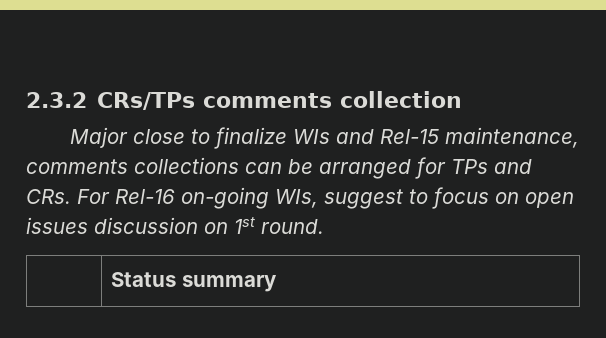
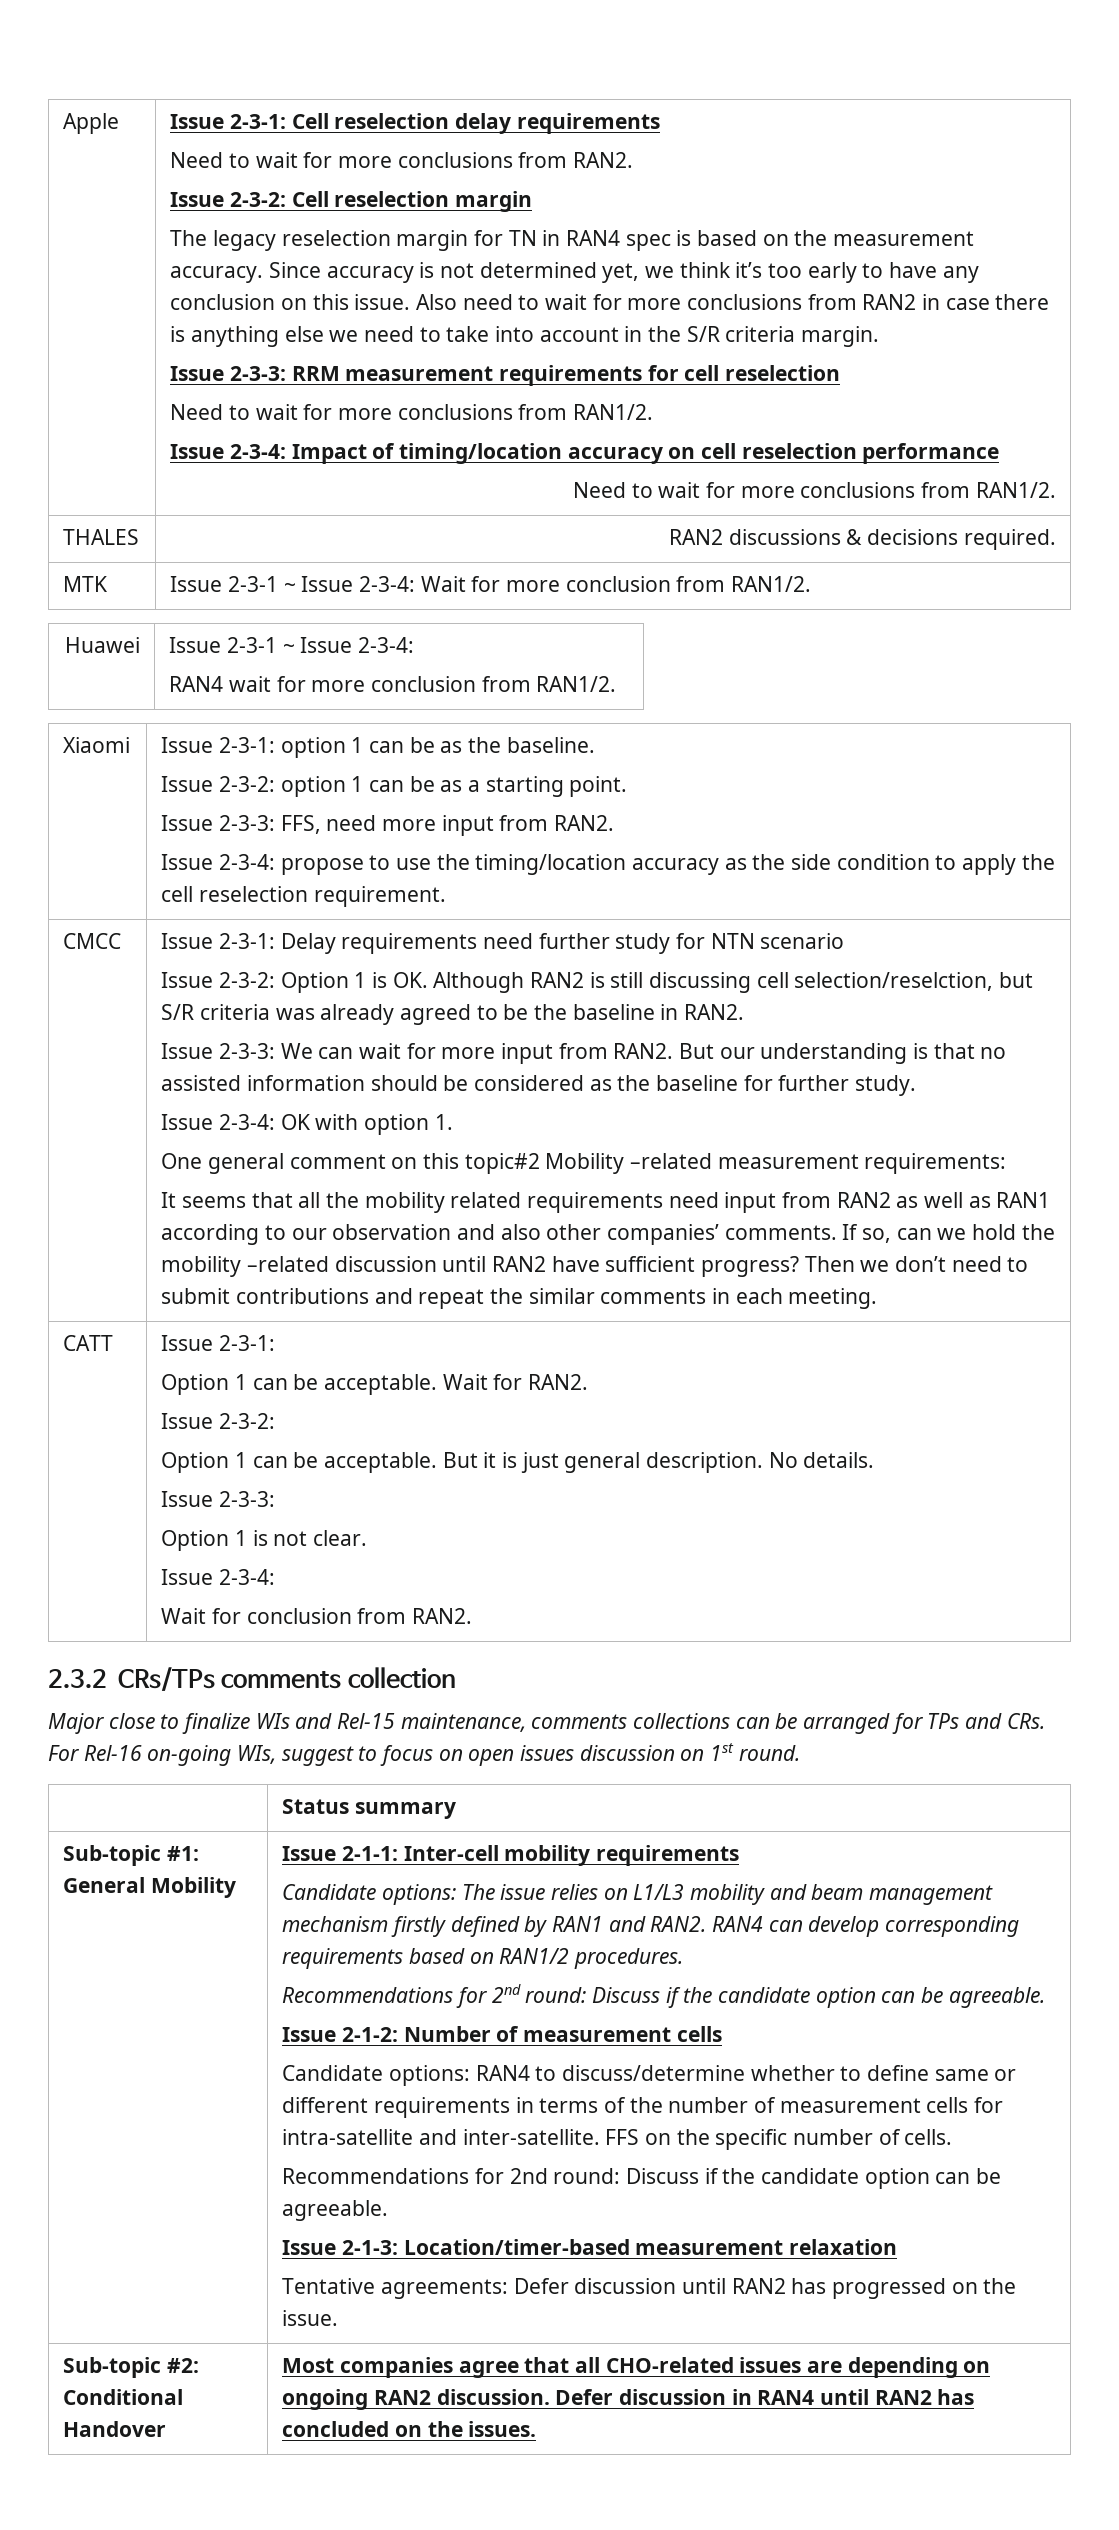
+ Apple | Issue 2-3-1: Cell reselection delay requirements
+ Need to wait for more conclusions from RAN2.
+ Issue 2-3-2: Cell reselection margin
+ The legacy reselection margin for TN in RAN4 spec is based on the measurement accuracy. Since accuracy is not determined yet, we think it’s too early to have any conclusion on this issue. Also need to wait for more conclusions from RAN2 in case there is anything else we need to take into account in the S/R criteria margin.
+ Issue 2-3-3: RRM measurement requirements for cell reselection
+ Need to wait for more conclusions from RAN1/2.
+ Issue 2-3-4: Impact of timing/location accuracy on cell reselection performance
+ Need to wait for more conclusions from RAN1/2.
+ THALES | RAN2 discussions & decisions required.
+ MTK | Issue 2-3-1 ~ Issue 2-3-4: Wait for more conclusion from RAN1/2.
+ Huawei | Issue 2-3-1 ~ Issue 2-3-4:
+ RAN4 wait for more conclusion from RAN1/2.
+ Xiaomi | Issue 2-3-1: option 1 can be as the baseline.
+ Issue 2-3-2: option 1 can be as a starting point.
+ Issue 2-3-3: FFS, need more input from RAN2.
+ Issue 2-3-4: propose to use the timing/location accuracy as the side condition to apply the cell reselection requirement.
+ CMCC | Issue 2-3-1: Delay requirements need further study for NTN scenario
+ Issue 2-3-2: Option 1 is OK. Although RAN2 is still discussing cell selection/reselction, but S/R criteria was already agreed to be the baseline in RAN2.
+ Issue 2-3-3: We can wait for more input from RAN2. But our understanding is that no assisted information should be considered as the baseline for further study.
+ Issue 2-3-4: OK with option 1.
+ One general comment on this topic#2 Mobility –related measurement requirements:
+ It seems that all the mobility related requirements need input from RAN2 as well as RAN1 according to our observation and also other companies’ comments. If so, can we hold the mobility –related discussion until RAN2 have sufficient progress? Then we don’t need to submit contributions and repeat the similar comments in each meeting.
+ CATT | Issue 2-3-1:
+ Option 1 can be acceptable. Wait for RAN2.
+ Issue 2-3-2:
+ Option 1 can be acceptable. But it is just general description. No details.
+ Issue 2-3-3:
+ Option 1 is not clear.
+ Issue 2-3-4:
+ Wait for conclusion from RAN2.
+ Sub-topic #1: General Mobility | Issue 2-1-1: Inter-cell mobility requirements
+ Candidate options: The issue relies on L1/L3 mobility and beam management mechanism firstly defined by RAN1 and RAN2. RAN4 can develop corresponding requirements based on RAN1/2 procedures.
+ Recommendations for 2nd round: Discuss if the candidate option can be agreeable.
+ Issue 2-1-2: Number of measurement cells
+ Candidate options: RAN4 to discuss/determine whether to define same or different requirements in terms of the number of measurement cells for intra-satellite and inter-satellite. FFS on the specific number of cells.
+ Recommendations for 2nd round: Discuss if the candidate option can be agreeable.
+ Issue 2-1-3: Location/timer-based measurement relaxation
+ Tentative agreements: Defer discussion until RAN2 has progressed on the issue.
+ Sub-topic #2: Conditional Handover | Most companies agree that all CHO-related issues are depending on ongoing RAN2 discussion. Defer discussion in RAN4 until RAN2 has concluded on the issues.

